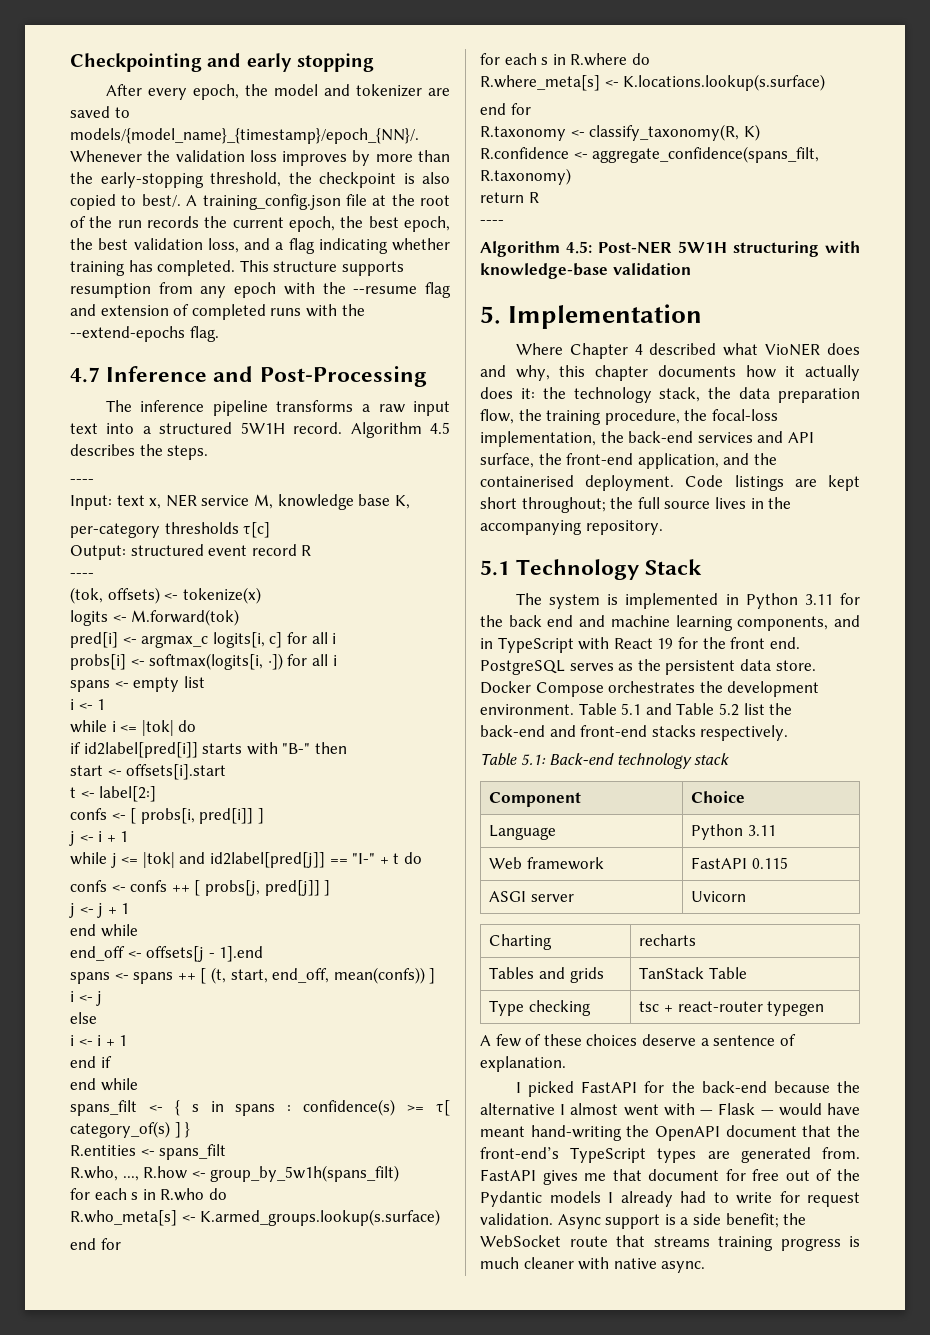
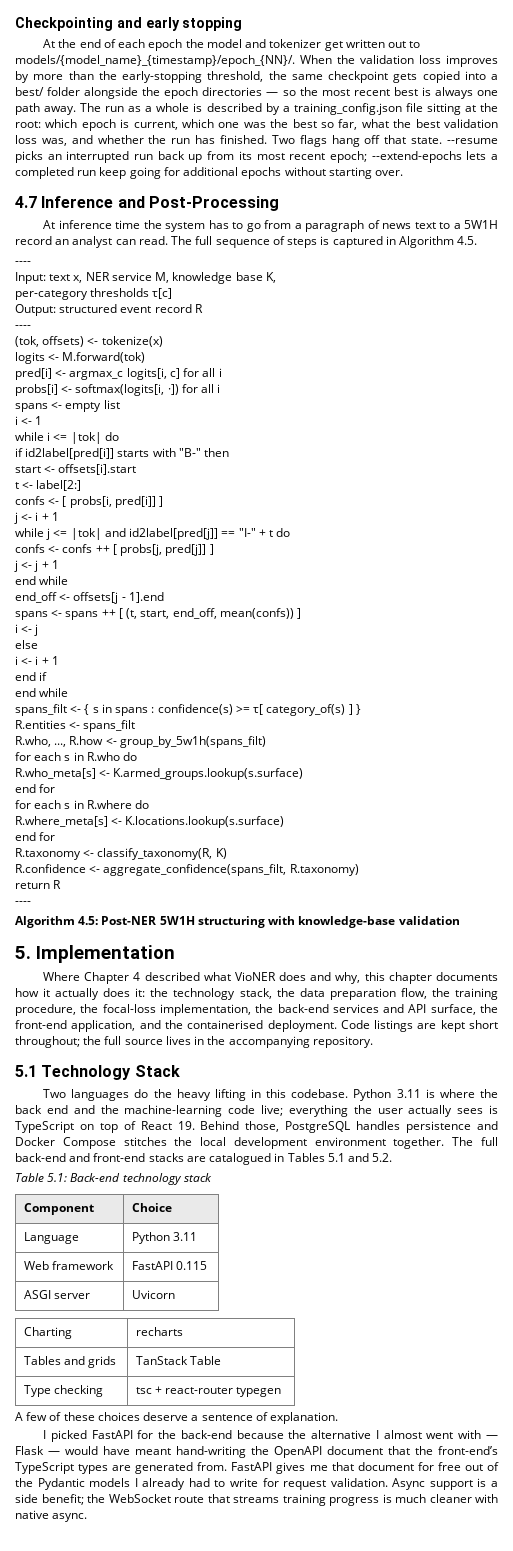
- After every epoch, the model and tokenizer are saved to models/{model_name}_{timestamp}/epoch_{NN}/.
+ At the end of each epoch the model and tokenizer get written out to models/{model_name}_{timestamp}/epoch_{NN}/.
- Whenever the validation loss improves by more than the early-stopping threshold, the checkpoint is also copied to best/. A training_config.json file at the root of the run records the current epoch, the best epoch, the best validation loss, and a flag indicating whether training has completed. This structure supports resumption from any epoch with the --resume flag and extension of completed runs with the --extend-epochs flag.
+ When the validation loss improves by more than the early-stopping threshold, the same checkpoint gets copied into a best/ folder alongside the epoch directories — so the most recent best is always one path away. The run as a whole is described by a training_config.json file sitting at the root: which epoch is current, which one was the best so far, what the best validation loss was, and whether the run has finished. Two flags hang off that state. --resume picks an interrupted run back up from its most recent epoch; --extend-epochs lets a completed run keep going for additional epochs without starting over.
  4.7 Inference and Post-Processing
- The inference pipeline transforms a raw input text into a structured 5W1H record. Algorithm 4.5 describes the steps.
+ At inference time the system has to go from a paragraph of news text to a 5W1H record an analyst can read. The full sequence of steps is captured in Algorithm 4.5.
- The system is implemented in Python 3.11 for the back end and machine learning components, and in TypeScript with React 19 for the front end. PostgreSQL serves as the persistent data store. Docker Compose orchestrates the development environment. Table 5.1 and Table 5.2 list the back-end and front-end stacks respectively.
+ Two languages do the heavy lifting in this codebase. Python 3.11 is where the back end and the machine-learning code live; everything the user actually sees is TypeScript on top of React 19. Behind those, PostgreSQL handles persistence and Docker Compose stitches the local development environment together. The full back-end and front-end stacks are catalogued in Tables 5.1 and 5.2.

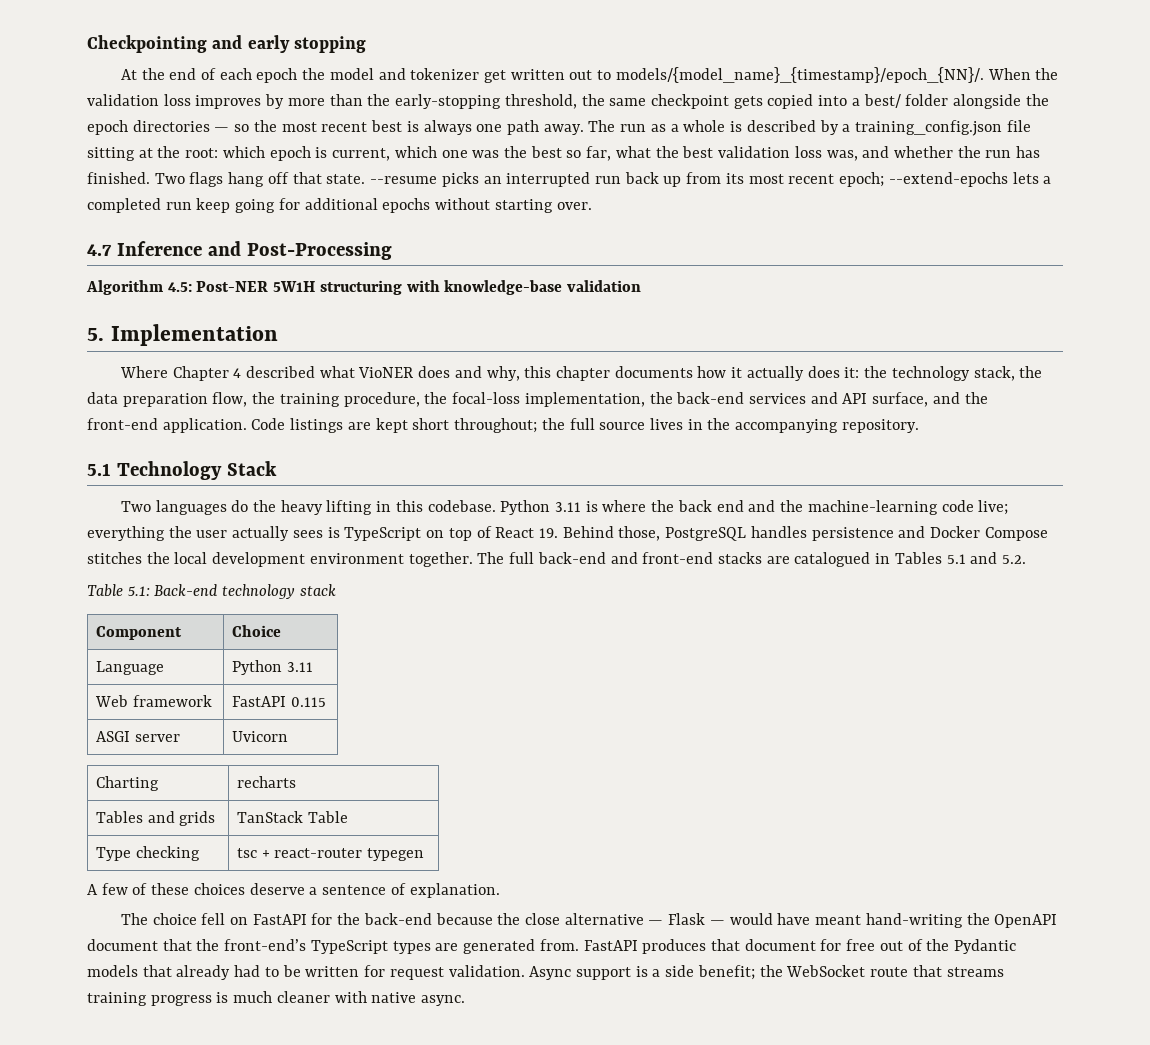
- At inference time the system has to go from a paragraph of news text to a 5W1H record an analyst can read. The full sequence of steps is captured in Algorithm 4.5.
- ----
- Input: text x, NER service M, knowledge base K,
- per-category thresholds τ[c]
- Output: structured event record R
- ----
- (tok, offsets) <- tokenize(x)
- logits <- M.forward(tok)
- pred[i] <- argmax_c logits[i, c] for all i
- probs[i] <- softmax(logits[i, ·]) for all i
- spans <- empty list
- i <- 1
- while i <= |tok| do
- if id2label[pred[i]] starts with "B-" then
- start <- offsets[i].start
- t <- label[2:]
- confs <- [ probs[i, pred[i]] ]
- j <- i + 1
- while j <= |tok| and id2label[pred[j]] == "I-" + t do
- confs <- confs ++ [ probs[j, pred[j]] ]
- j <- j + 1
- end while
- end_off <- offsets[j - 1].end
- spans <- spans ++ [ (t, start, end_off, mean(confs)) ]
- i <- j
- else
- i <- i + 1
- end if
- end while
- spans_filt <- { s in spans : confidence(s) >= τ[ category_of(s) ] }
- R.entities <- spans_filt
- R.who, ..., R.how <- group_by_5w1h(spans_filt)
- for each s in R.who do
- R.who_meta[s] <- K.armed_groups.lookup(s.surface)
- end for
- for each s in R.where do
- R.where_meta[s] <- K.locations.lookup(s.surface)
- end for
- R.taxonomy <- classify_taxonomy(R, K)
- R.confidence <- aggregate_confidence(spans_filt, R.taxonomy)
- return R
- ----
- Where Chapter 4 described what VioNER does and why, this chapter documents how it actually does it: the technology stack, the data preparation flow, the training procedure, the focal-loss implementation, the back-end services and API surface, the front-end application, and the containerised deployment.
+ Where Chapter 4 described what VioNER does and why, this chapter documents how it actually does it: the technology stack, the data preparation flow, the training procedure, the focal-loss implementation, the back-end services and API surface, and the front-end application.
- I picked FastAPI for the back-end because the alternative I almost went with — Flask — would have meant hand-writing the OpenAPI document that the front-end’s TypeScript types are generated from.
+ The choice fell on FastAPI for the back-end because the close alternative — Flask — would have meant hand-writing the OpenAPI document that the front-end’s TypeScript types are generated from.
- FastAPI gives me that document for free out of the Pydantic models I already had to write for request validation.
+ FastAPI produces that document for free out of the Pydantic models that already had to be written for request validation.

